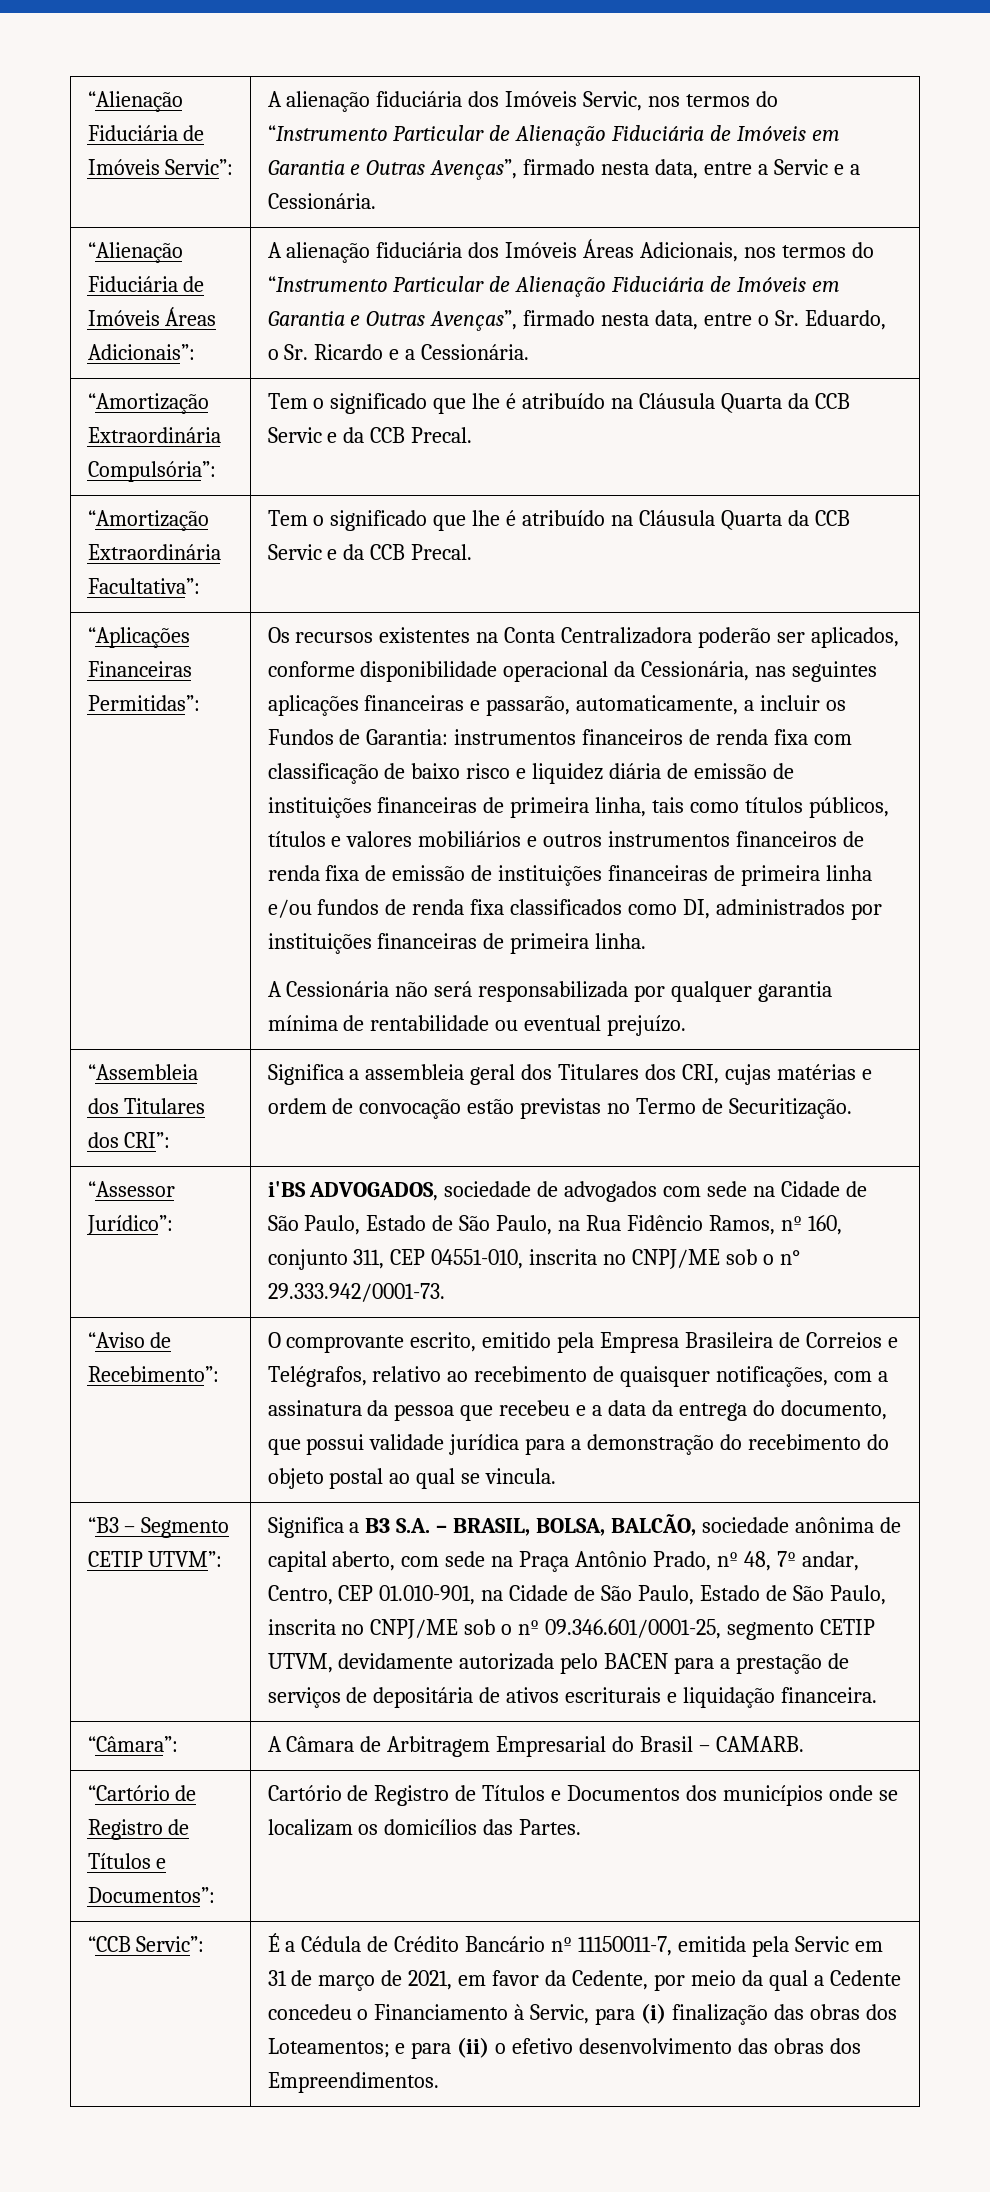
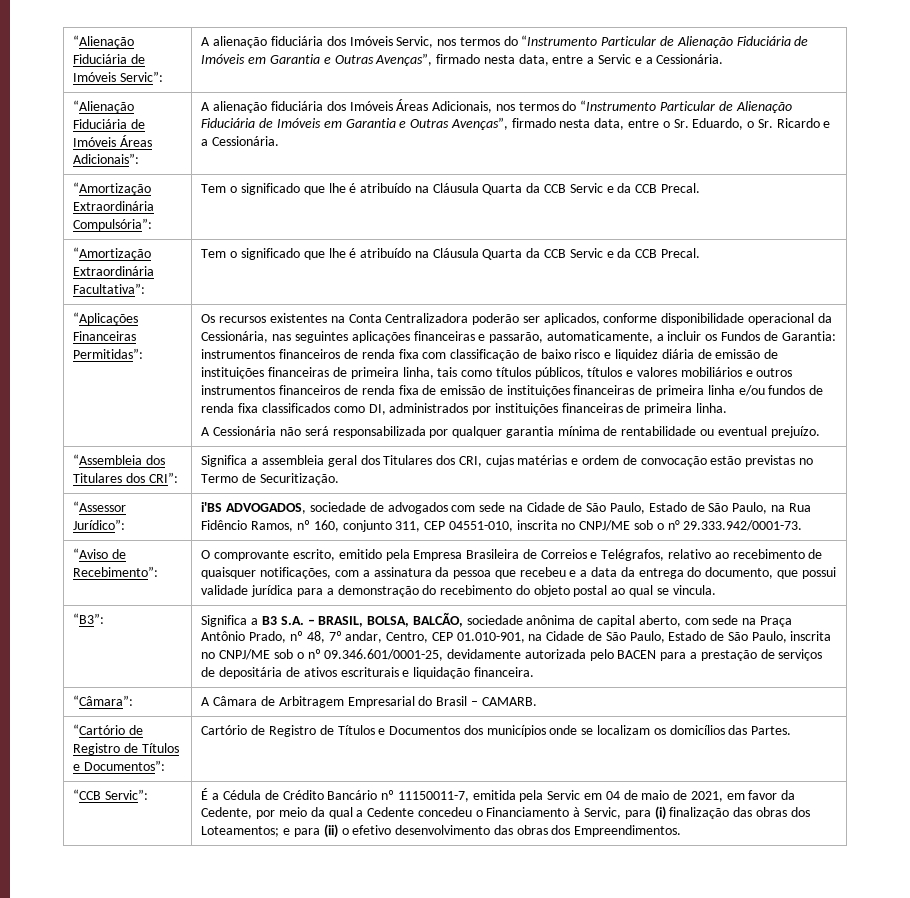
- “B3 – Segmento CETIP UTVM”:
+ “B3”:
- Significa a B3 S.A. – BRASIL, BOLSA, BALCÃO, sociedade anônima de capital aberto, com sede na Praça Antônio Prado, nº 48, 7º andar, Centro, CEP 01.010-901, na Cidade de São Paulo, Estado de São Paulo, inscrita no CNPJ/ME sob o nº 09.346.601/0001-25, segmento CETIP UTVM, devidamente autorizada pelo BACEN para a prestação de serviços de depositária de ativos escriturais e liquidação financeira.
+ Significa a B3 S.A. – BRASIL, BOLSA, BALCÃO, sociedade anônima de capital aberto, com sede na Praça Antônio Prado, nº 48, 7º andar, Centro, CEP 01.010-901, na Cidade de São Paulo, Estado de São Paulo, inscrita no CNPJ/ME sob o nº 09.346.601/0001-25, devidamente autorizada pelo BACEN para a prestação de serviços de depositária de ativos escriturais e liquidação financeira.
- É a Cédula de Crédito Bancário nº 11150011-7, emitida pela Servic em 31 de março de 2021, em favor da Cedente, por meio da qual a Cedente concedeu o Financiamento à Servic, para (i) finalização das obras dos Loteamentos; e para (ii) o efetivo desenvolvimento das obras dos Empreendimentos.
+ É a Cédula de Crédito Bancário nº 11150011-7, emitida pela Servic em 04 de maio de 2021, em favor da Cedente, por meio da qual a Cedente concedeu o Financiamento à Servic, para (i) finalização das obras dos Loteamentos; e para (ii) o efetivo desenvolvimento das obras dos Empreendimentos.

